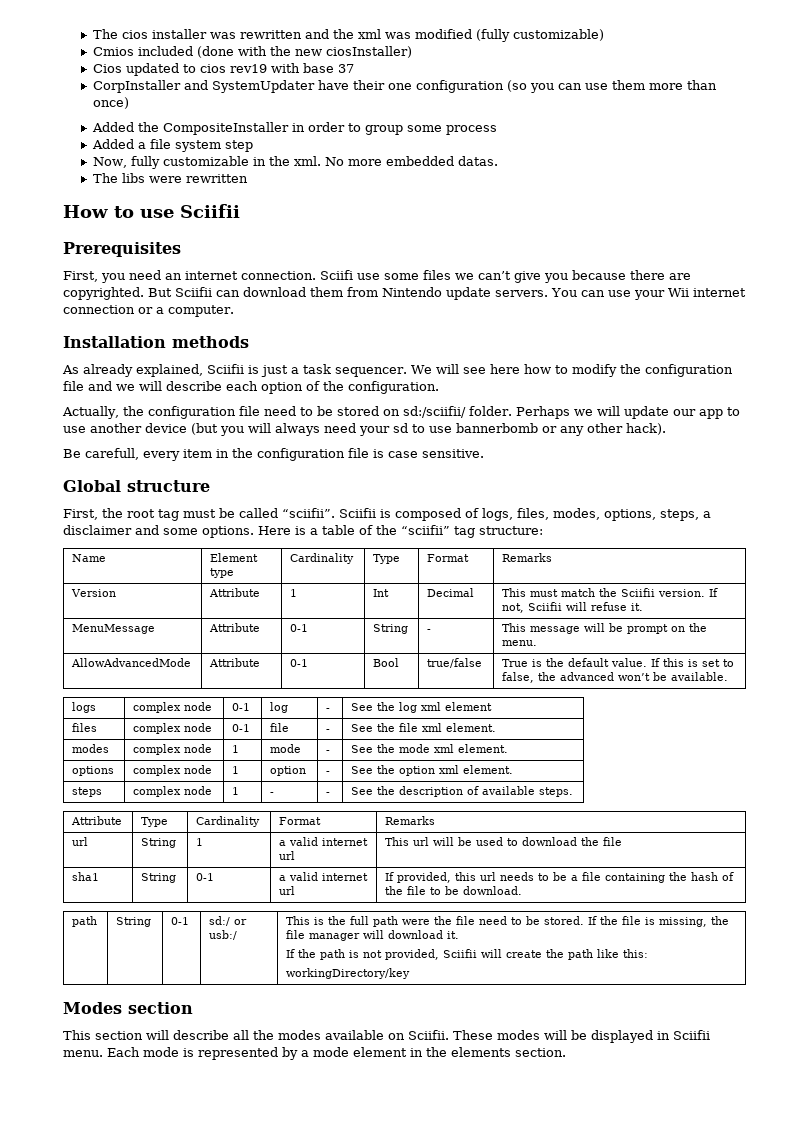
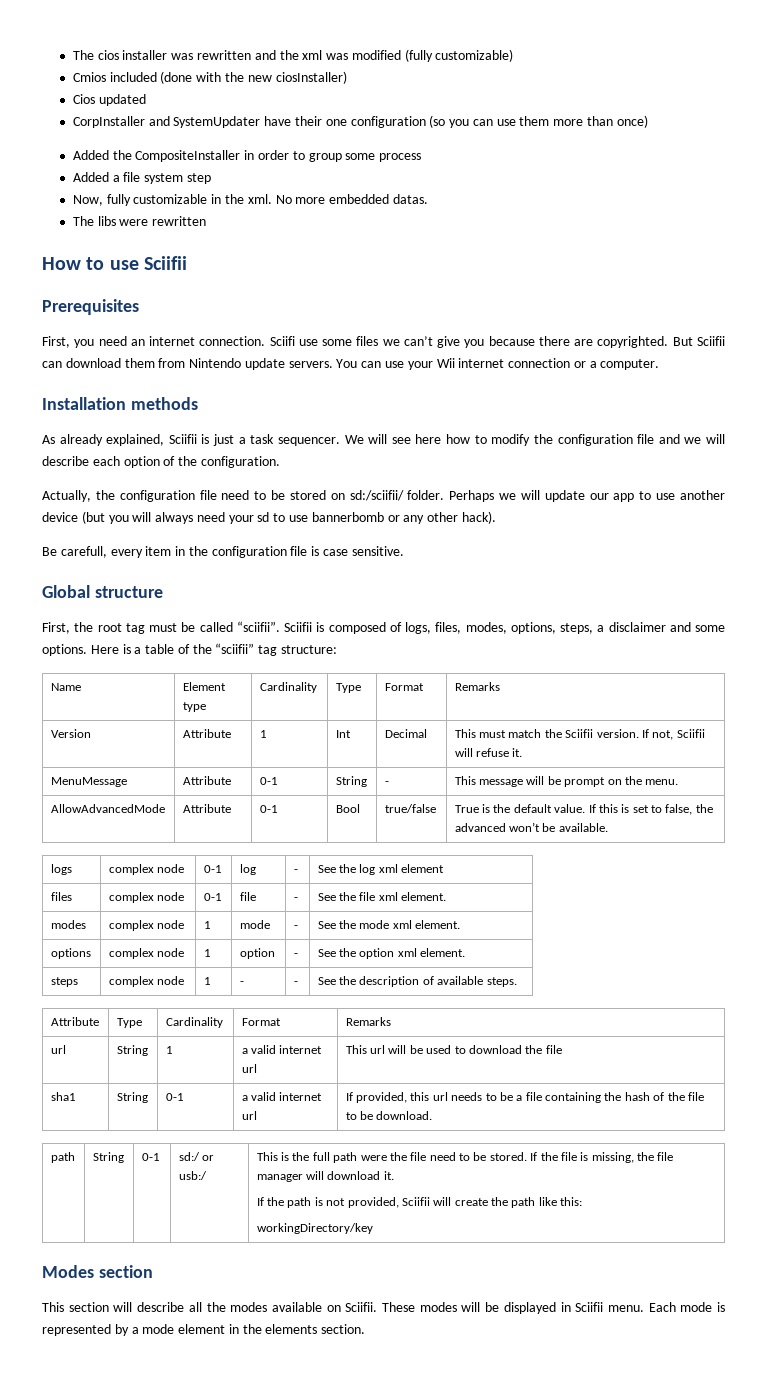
- Cios updated to cios rev19 with base 37
+ Cios updated

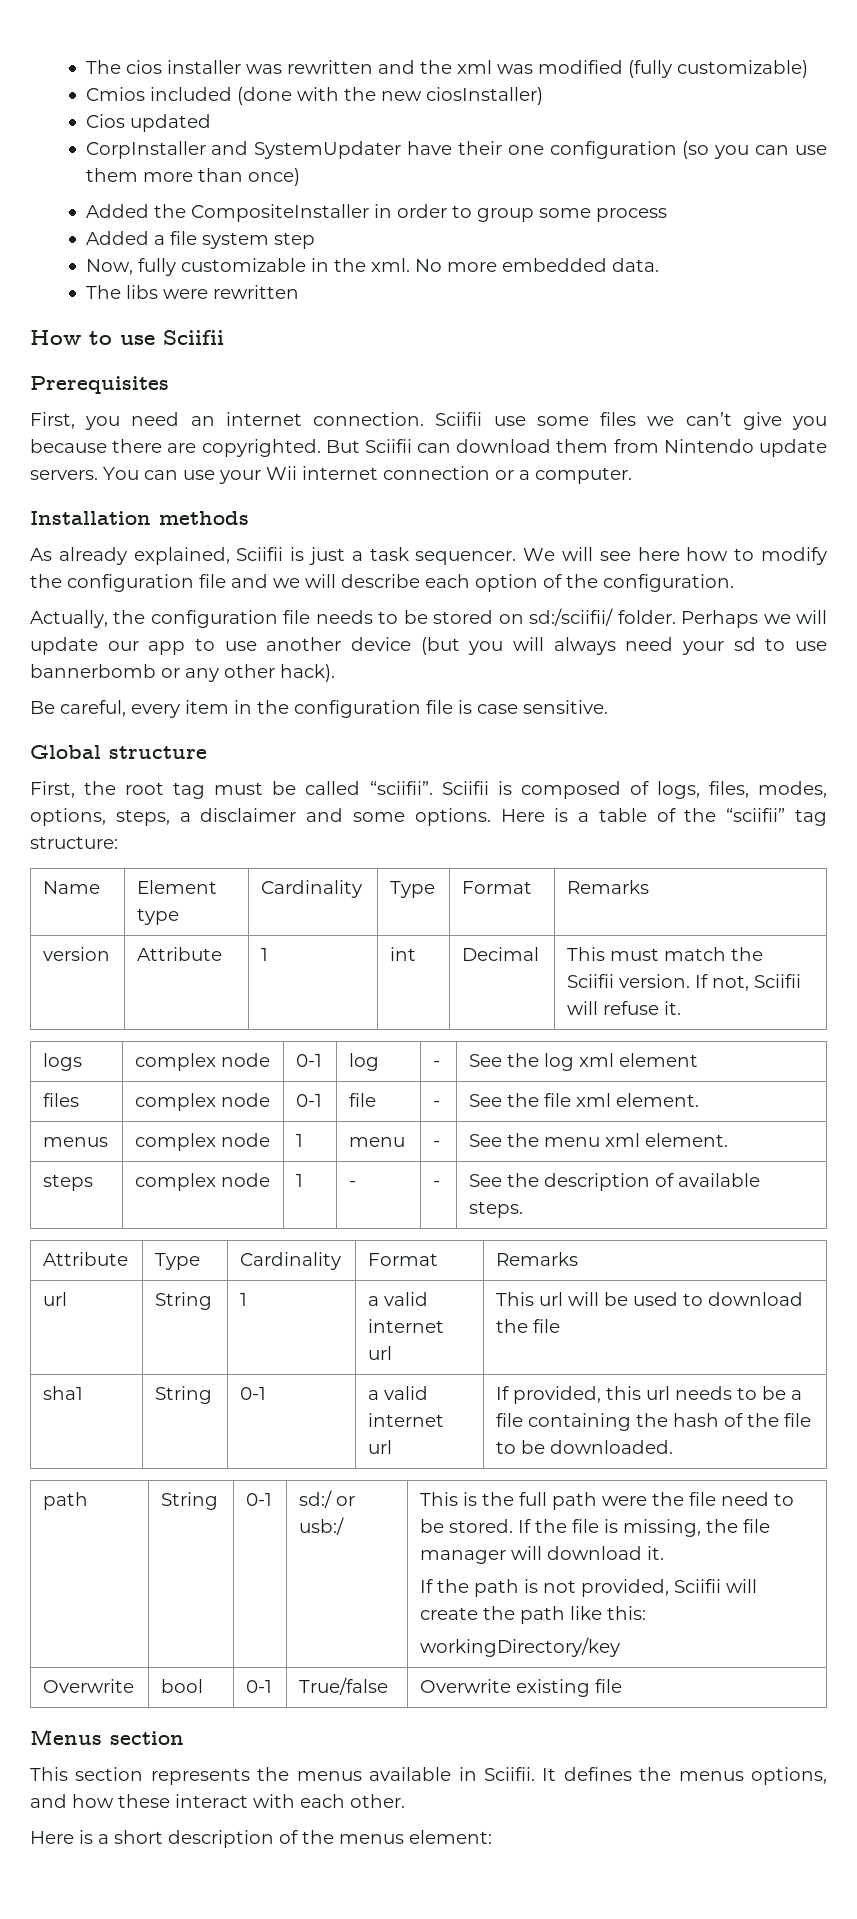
- No more embedded datas.
+ No more embedded data.
- Sciifi use some files we can’t give you because there are copyrighted.
+ Sciifii use some files we can’t give you because there are copyrighted.
- Actually, the configuration file need to be stored on sd:/sciifii/ folder.
+ Actually, the configuration file needs to be stored on sd:/sciifii/ folder.
- Be carefull, every item in the configuration file is case sensitive.
+ Be careful, every item in the configuration file is case sensitive.
- Version | Attribute | 1 | Int | Decimal | This must match the Sciifii version. If not, Sciifii will refuse it.
+ version | Attribute | 1 | int | Decimal | This must match the Sciifii version. If not, Sciifii will refuse it.
- MenuMessage | Attribute | 0-1 | String | - | This message will be prompt on the menu.
- AllowAdvancedMode | Attribute | 0-1 | Bool | true/false | True is the default value. If this is set to false, the advanced won’t be available.
- modes | complex node | 1 | mode | - | See the mode xml element.
- options | complex node | 1 | option | - | See the option xml element.
+ menus | complex node | 1 | menu | - | See the menu xml element.
- sha1 | String | 0-1 | a valid internet url | If provided, this url needs to be a file containing the hash of the file to be download.
+ sha1 | String | 0-1 | a valid internet url | If provided, this url needs to be a file containing the hash of the file to be downloaded.
- Modes section
- This section will describe all the modes available on Sciifii. These modes will be displayed in Sciifii menu. Each mode is represented by a mode element in the elements section.
+ Overwrite | bool | 0-1 | True/false | Overwrite existing file
+ Menus section
+ This section represents the menus available in Sciifii. It defines the menus options, and how these interact with each other.
+ Here is a short description of the menus element:

